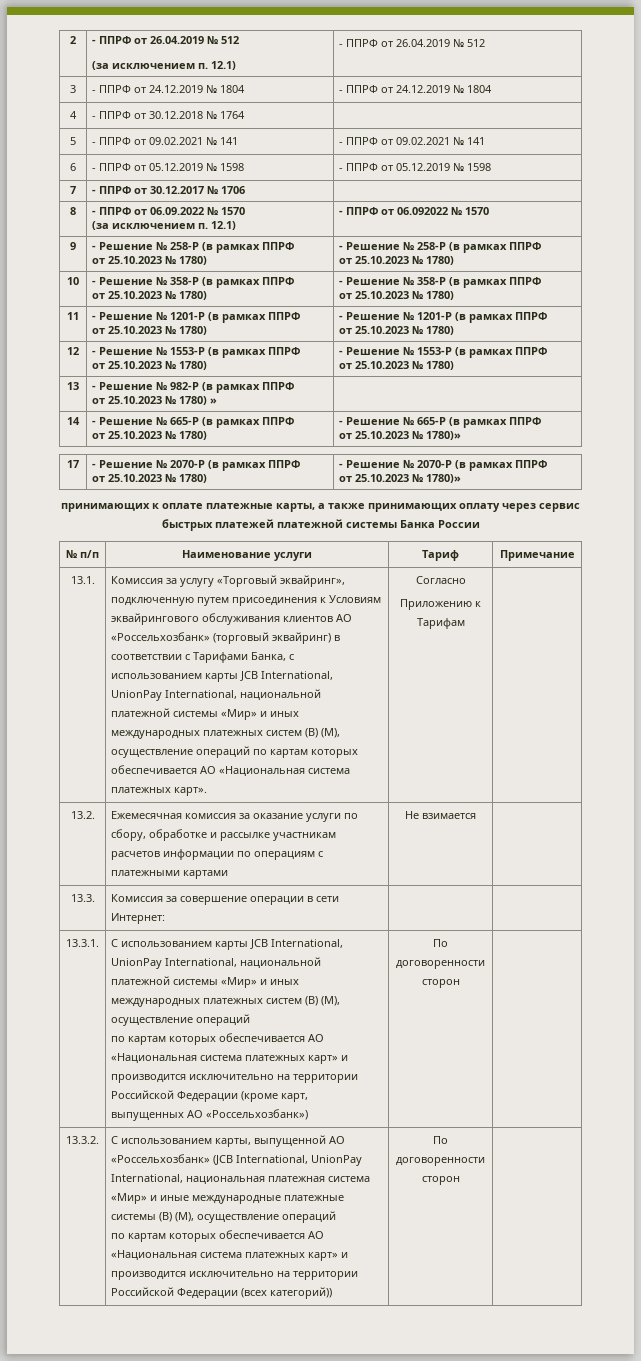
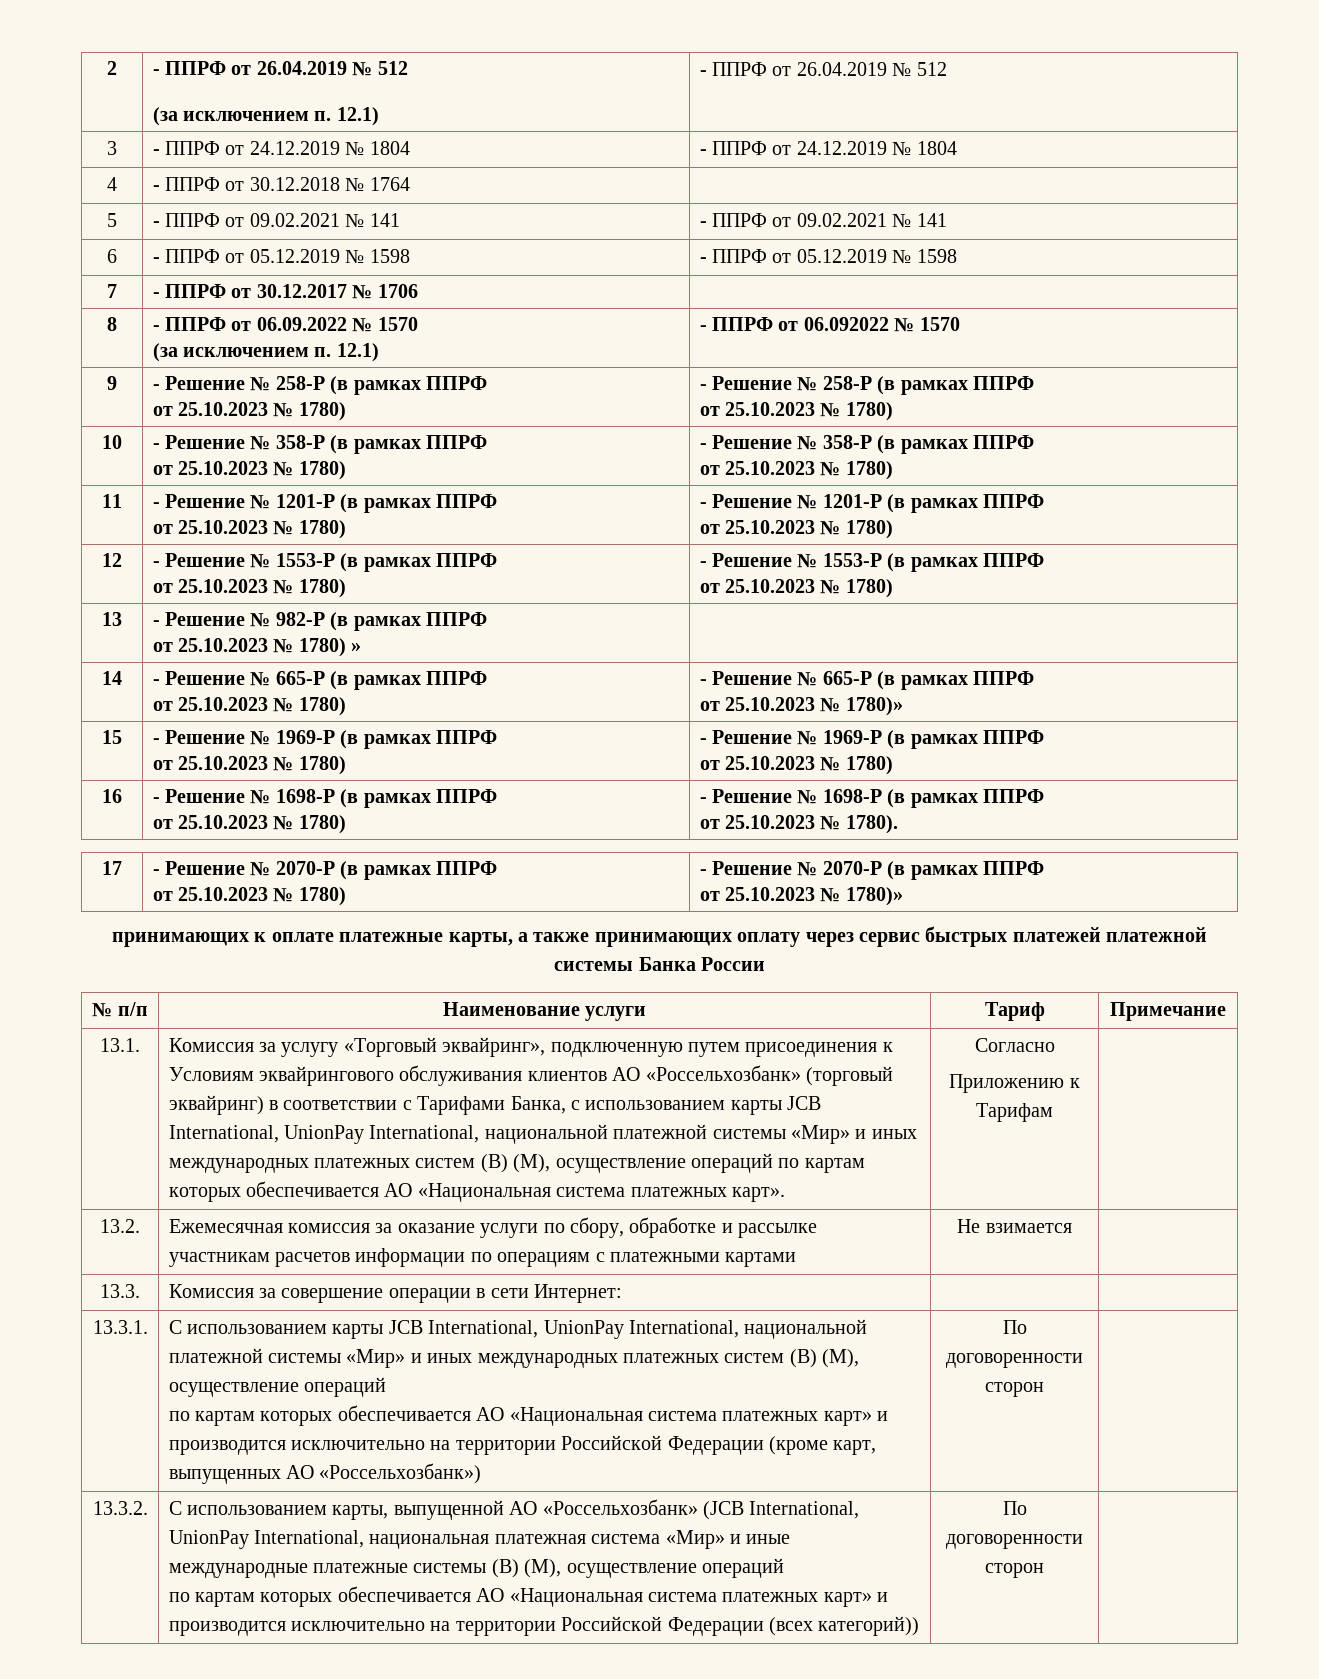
+ 15 | - Решение № 1969-Р (в рамках ППРФ
+ от 25.10.2023 № 1780) | - Решение № 1969-Р (в рамках ППРФ
+ от 25.10.2023 № 1780)
+ 16 | - Решение № 1698-Р (в рамках ППРФ
+ от 25.10.2023 № 1780) | - Решение № 1698-Р (в рамках ППРФ
+ от 25.10.2023 № 1780).

